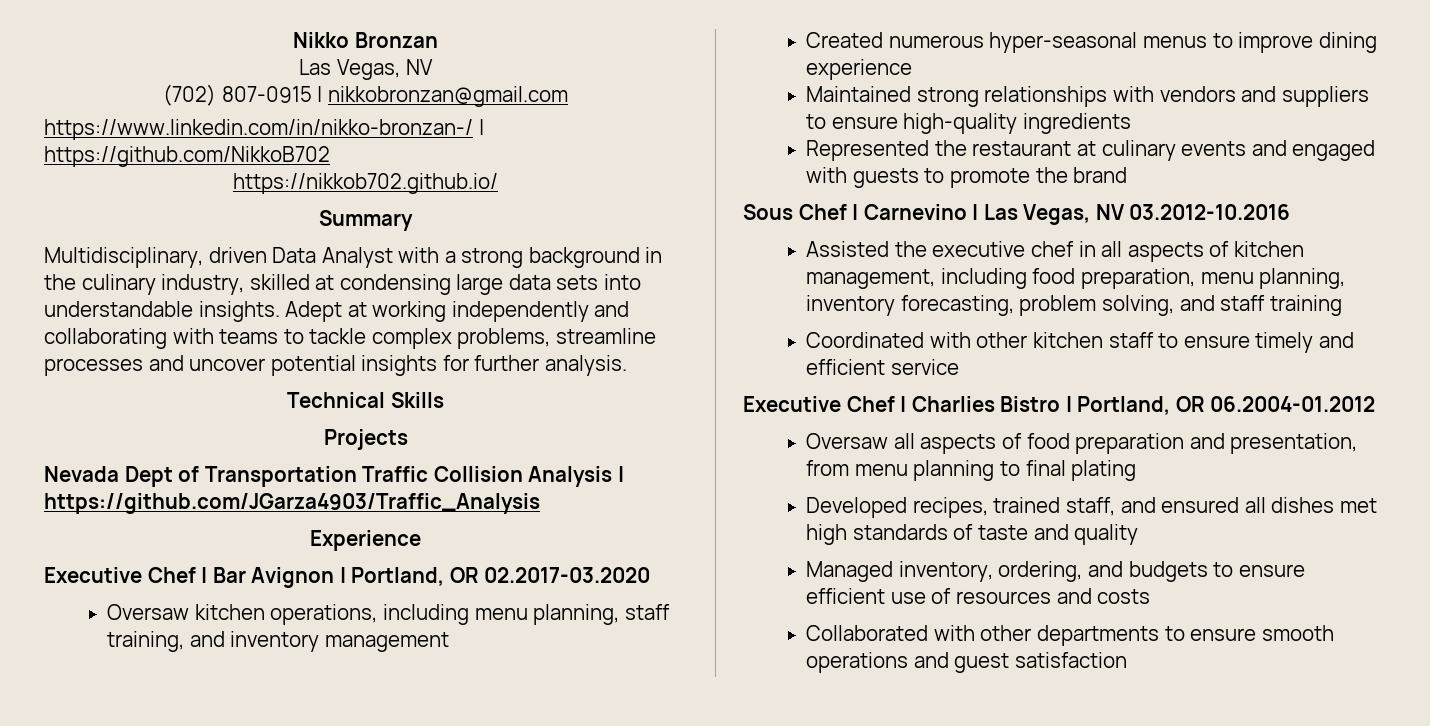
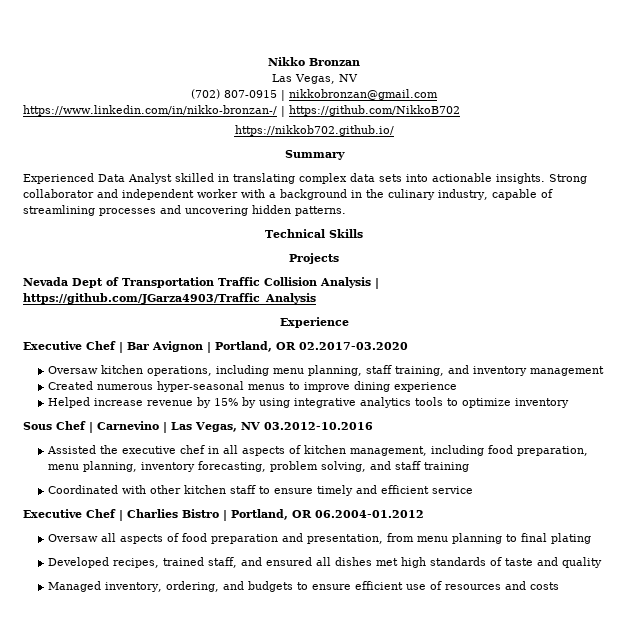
- Multidisciplinary, driven Data Analyst with a strong background in the culinary industry, skilled at condensing large data sets into understandable insights. Adept at working independently and collaborating with teams to tackle complex problems, streamline processes and uncover potential insights for further analysis.
+ Experienced Data Analyst skilled in translating complex data sets into actionable insights. Strong collaborator and independent worker with a background in the culinary industry, capable of streamlining processes and uncovering hidden patterns.
- Maintained strong relationships with vendors and suppliers to ensure high-quality ingredients
- Represented the restaurant at culinary events and engaged with guests to promote the brand
+ Helped increase revenue by 15% by using integrative analytics tools to optimize inventory
- Collaborated with other departments to ensure smooth operations and guest satisfaction

